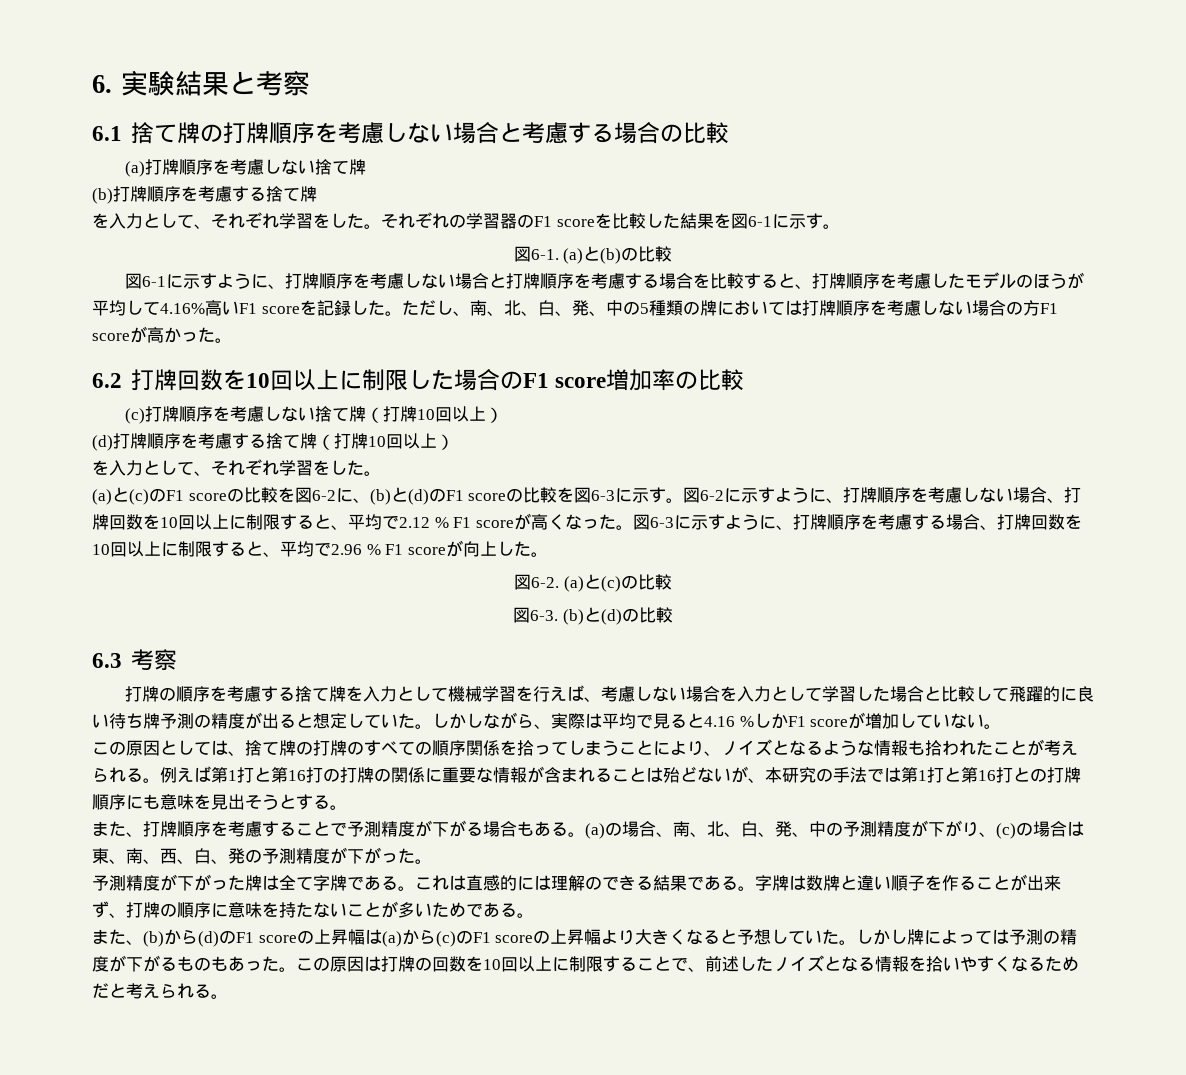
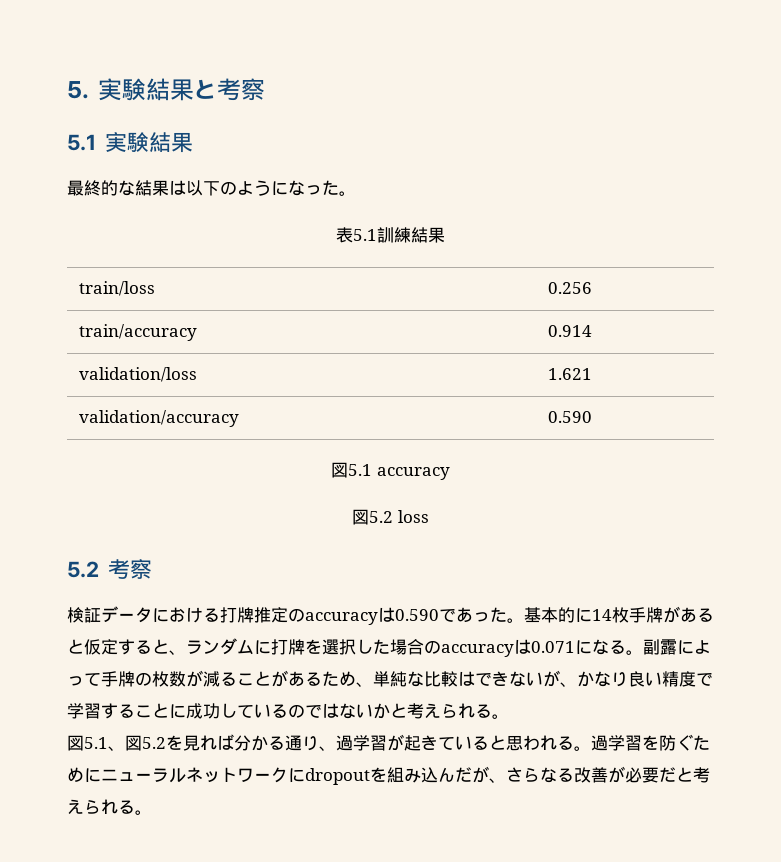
- 6.実験結果と考察
+ 5.実験結果と考察
- 6.1捨て牌の打牌順序を考慮しない場合と考慮する場合の比較
- (a)打牌順序を考慮しない捨て牌
- (b)打牌順序を考慮する捨て牌
- を入力として、それぞれ学習をした。それぞれの学習器のF1 scoreを比較した結果を図6-1に示す。
- 図6-1. (a)と(b)の比較
- 図6-1に示すように、打牌順序を考慮しない場合と打牌順序を考慮する場合を比較すると、打牌順序を考慮したモデルのほうが平均して4.16%高いF1 scoreを記録した。ただし、南、北、白、発、中の5種類の牌においては打牌順序を考慮しない場合の方F1 scoreが高かった。
- 6.2打牌回数を10回以上に制限した場合のF1 score増加率の比較
- (c)打牌順序を考慮しない捨て牌（打牌10回以上）
- (d)打牌順序を考慮する捨て牌（打牌10回以上）
- を入力として、それぞれ学習をした。
- (a)と(c)のF1 scoreの比較を図6-2に、(b)と(d)のF1 scoreの比較を図6-3に示す。図6-2に示すように、打牌順序を考慮しない場合、打牌回数を10回以上に制限すると、平均で2.12 % F1 scoreが高くなった。図6-3に示すように、打牌順序を考慮する場合、打牌回数を10回以上に制限すると、平均で2.96 % F1 scoreが向上した。
- 図6-2. (a)と(c)の比較
- 図6-3. (b)と(d)の比較
- 6.3考察
- 打牌の順序を考慮する捨て牌を入力として機械学習を行えば、考慮しない場合を入力として学習した場合と比較して飛躍的に良い待ち牌予測の精度が出ると想定していた。しかしながら、実際は平均で見ると4.16 %しかF1 scoreが増加していない。
- この原因としては、捨て牌の打牌のすべての順序関係を拾ってしまうことにより、ノイズとなるような情報も拾われたことが考えられる。例えば第1打と第16打の打牌の関係に重要な情報が含まれることは殆どないが、本研究の手法では第1打と第16打との打牌順序にも意味を見出そうとする。
- また、打牌順序を考慮することで予測精度が下がる場合もある。(a)の場合、南、北、白、発、中の予測精度が下がり、(c)の場合は東、南、西、白、発の予測精度が下がった。
- 予測精度が下がった牌は全て字牌である。これは直感的には理解のできる結果である。字牌は数牌と違い順子を作ることが出来ず、打牌の順序に意味を持たないことが多いためである。
- また、(b)から(d)のF1 scoreの上昇幅は(a)から(c)のF1 scoreの上昇幅より大きくなると予想していた。しかし牌によっては予測の精度が下がるものもあった。この原因は打牌の回数を10回以上に制限することで、前述したノイズとなる情報を拾いやすくなるためだと考えられる。
+ 5.1実験結果
+ 最終的な結果は以下のようになった。
+ 表5.1訓練結果
+ train/loss | 0.256
+ train/accuracy | 0.914
+ validation/loss | 1.621
+ validation/accuracy | 0.590
+ 図5.1 accuracy
+ 図5.2 loss
+ 5.2考察
+ 検証データにおける打牌推定のaccuracyは0.590であった。基本的に14枚手牌があると仮定すると、ランダムに打牌を選択した場合のaccuracyは0.071になる。副露によって手牌の枚数が減ることがあるため、単純な比較はできないが、かなり良い精度で学習することに成功しているのではないかと考えられる。
+ 図5.1、図5.2を見れば分かる通り、過学習が起きていると思われる。過学習を防ぐためにニューラルネットワークにdropoutを組み込んだが、さらなる改善が必要だと考えられる。

